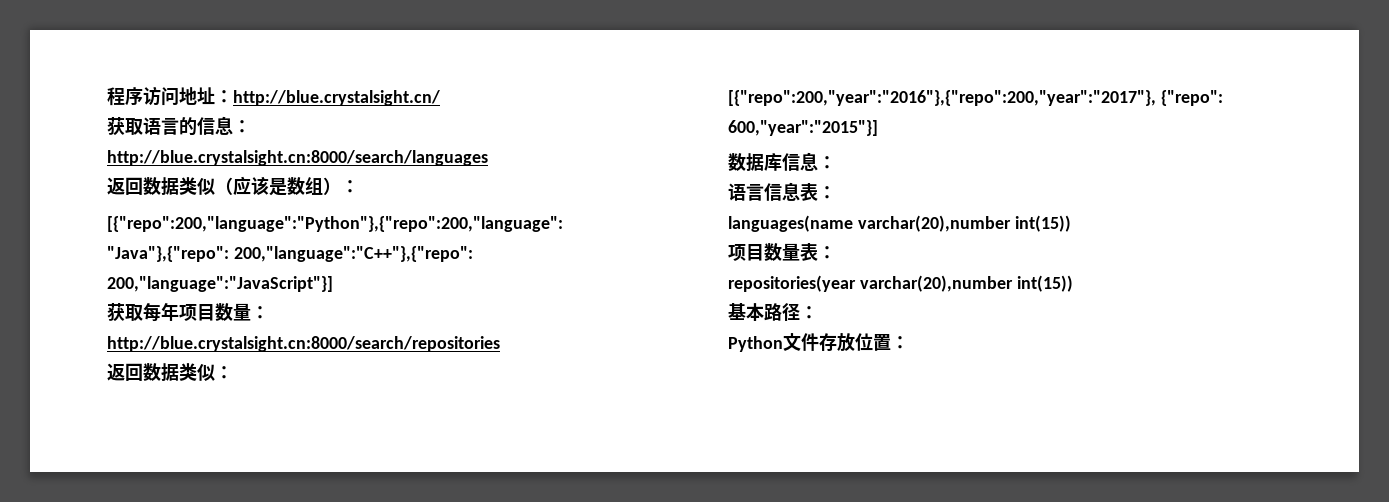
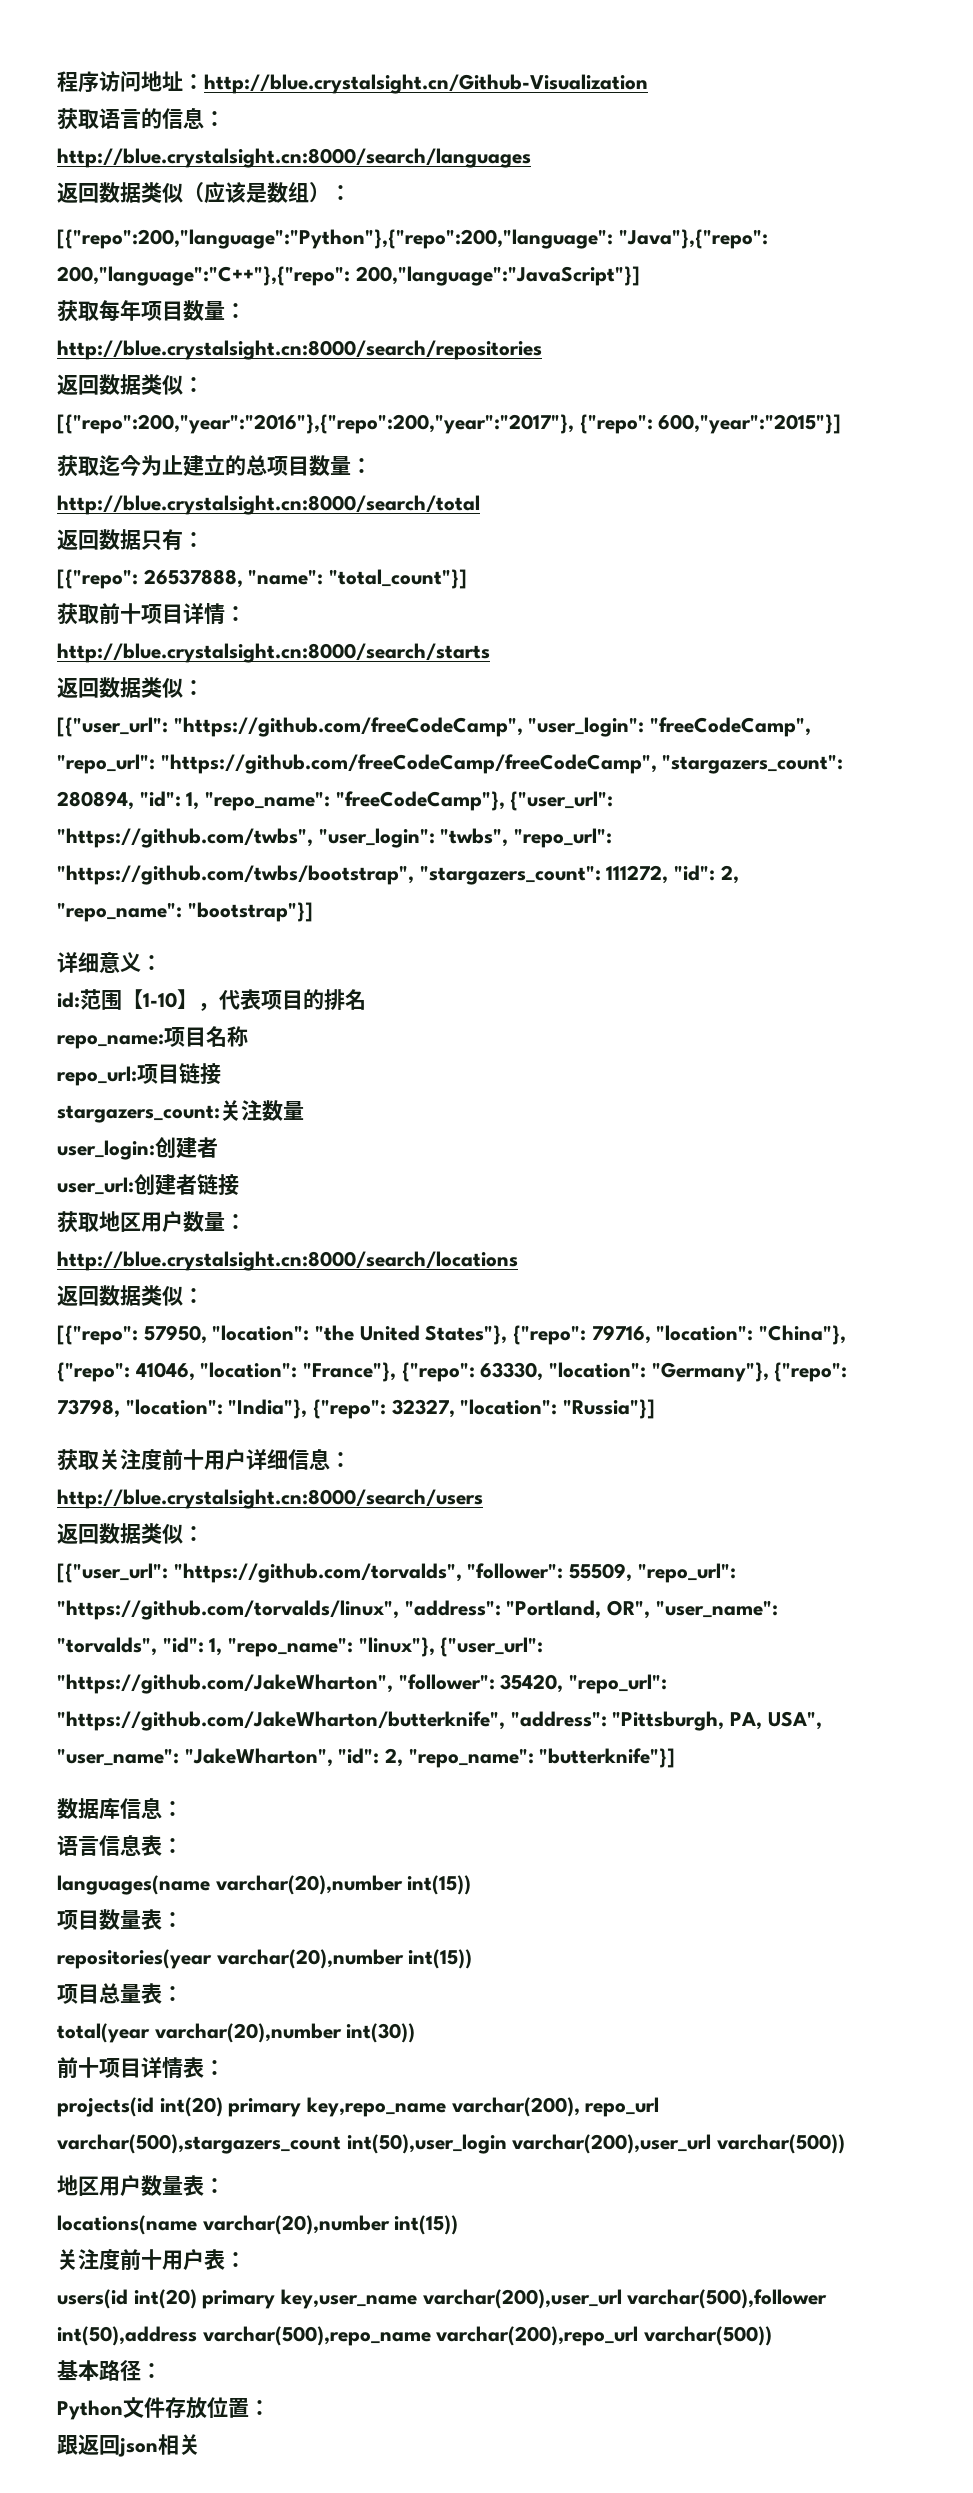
- 程序访问地址：http://blue.crystalsight.cn/
+ 程序访问地址：http://blue.crystalsight.cn/Github-Visualization
+ 获取迄今为止建立的总项目数量：
+ http://blue.crystalsight.cn:8000/search/total
+ 返回数据只有：
+ [{"repo": 26537888, "name": "total_count"}]
+ 获取前十项目详情：
+ http://blue.crystalsight.cn:8000/search/starts
+ 返回数据类似：
+ [{"user_url": "https://github.com/freeCodeCamp", "user_login": "freeCodeCamp", "repo_url": "https://github.com/freeCodeCamp/freeCodeCamp", "stargazers_count": 280894, "id": 1, "repo_name": "freeCodeCamp"}, {"user_url": "https://github.com/twbs", "user_login": "twbs", "repo_url": "https://github.com/twbs/bootstrap", "stargazers_count": 111272, "id": 2, "repo_name": "bootstrap"}]
+ 详细意义：
+ id:范围【1-10】，代表项目的排名
+ repo_name:项目名称
+ repo_url:项目链接
+ stargazers_count:关注数量
+ user_login:创建者
+ user_url:创建者链接
+ 获取地区用户数量：
+ http://blue.crystalsight.cn:8000/search/locations
+ 返回数据类似：
+ [{"repo": 57950, "location": "the United States"}, {"repo": 79716, "location": "China"}, {"repo": 41046, "location": "France"}, {"repo": 63330, "location": "Germany"}, {"repo": 73798, "location": "India"}, {"repo": 32327, "location": "Russia"}]
+ 获取关注度前十用户详细信息：
+ http://blue.crystalsight.cn:8000/search/users
+ 返回数据类似：
+ [{"user_url": "https://github.com/torvalds", "follower": 55509, "repo_url": "https://github.com/torvalds/linux", "address": "Portland, OR", "user_name": "torvalds", "id": 1, "repo_name": "linux"}, {"user_url": "https://github.com/JakeWharton", "follower": 35420, "repo_url": "https://github.com/JakeWharton/butterknife", "address": "Pittsburgh, PA, USA", "user_name": "JakeWharton", "id": 2, "repo_name": "butterknife"}]
+ 项目总量表：
+ total(year varchar(20),number int(30))
+ 前十项目详情表：
+ projects(id int(20) primary key,repo_name varchar(200), repo_url varchar(500),stargazers_count int(50),user_login varchar(200),user_url varchar(500))
+ 地区用户数量表：
+ locations(name varchar(20),number int(15))
+ 关注度前十用户表：
+ users(id int(20) primary key,user_name varchar(200),user_url varchar(500),follower int(50),address varchar(500),repo_name varchar(200),repo_url varchar(500))
+ 跟返回json相关

